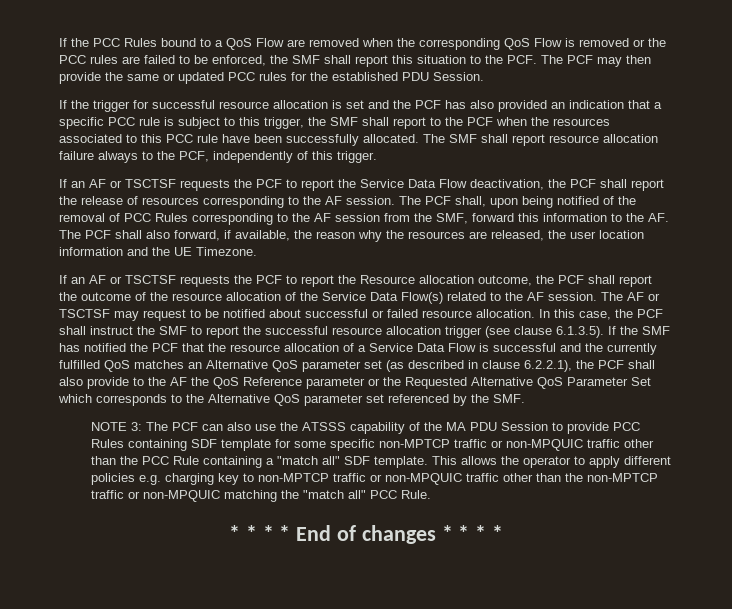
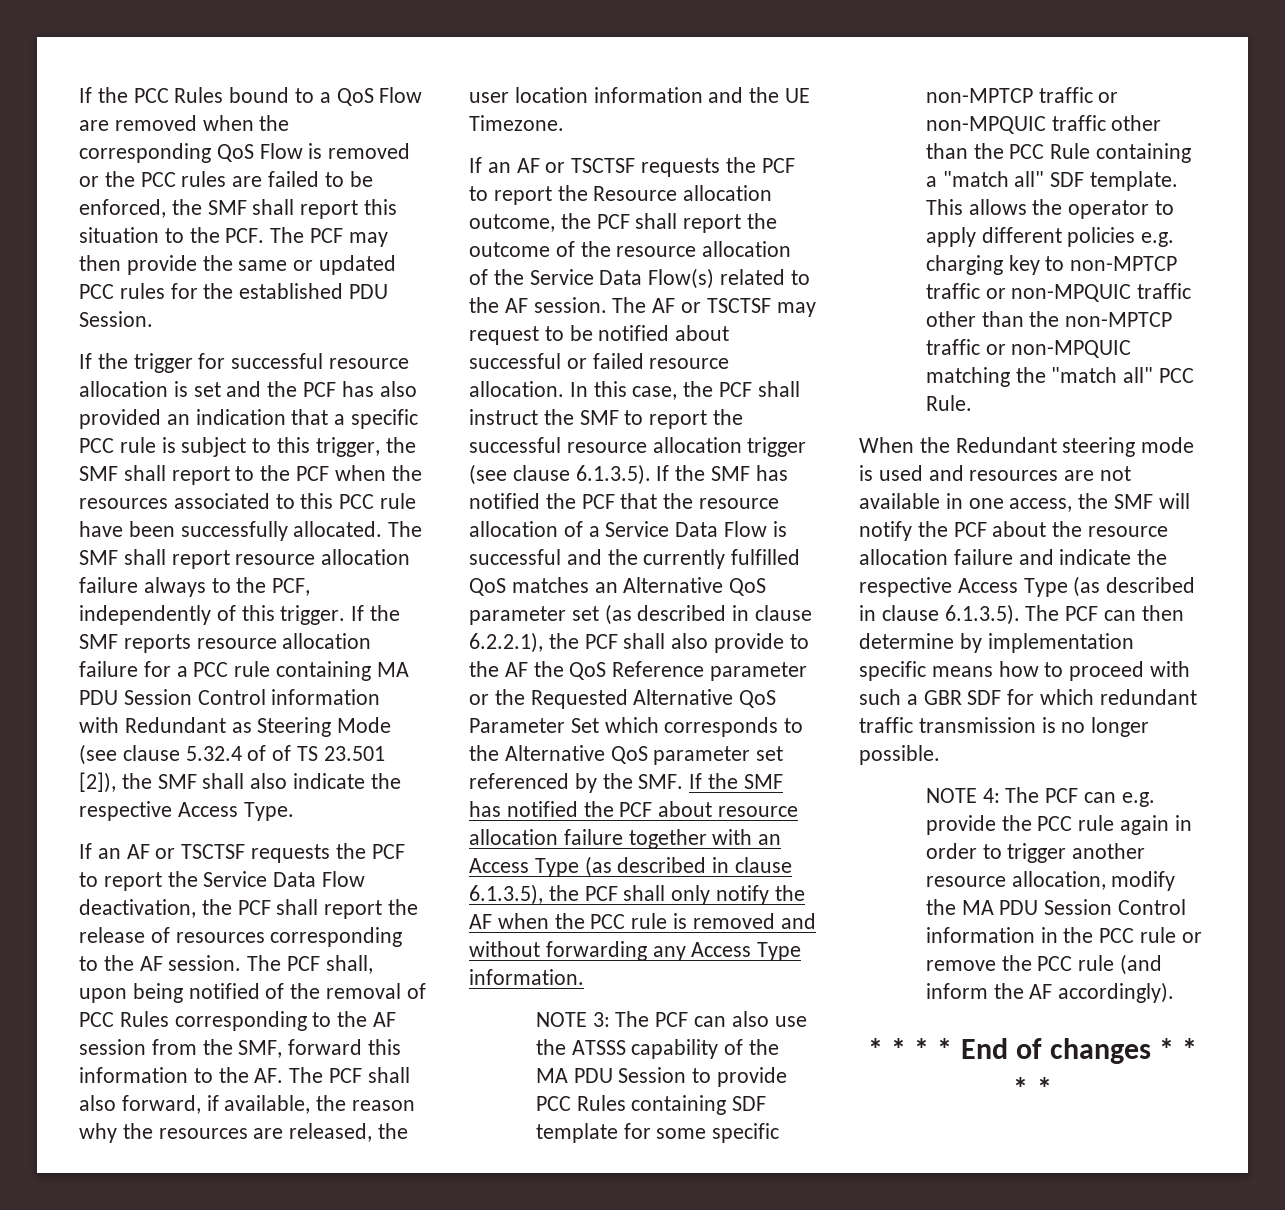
+ If the SMF reports resource allocation failure for a PCC rule containing MA PDU Session Control information with Redundant as Steering Mode (see clause 5.32.4 of of TS 23.501 [2]), the SMF shall also indicate the respective Access Type.
- In this case, the PCF shall instruct the SMF to report the successful resource allocation trigger (see clause 6.1.3.5). If the SMF has notified the PCF that the resource allocation of a Service Data Flow is successful and the currently fulfilled QoS matches an Alternative QoS parameter set (as described in clause 6.2.2.1), the PCF shall also provide to the AF the QoS Reference parameter or the Requested Alternative QoS Parameter Set which corresponds to the Alternative QoS parameter set referenced by the SMF.
+ In this case, the PCF shall instruct the SMF to report the successful resource allocation trigger (see clause 6.1.3.5). If the SMF has notified the PCF that the resource allocation of a Service Data Flow is successful and the currently fulfilled QoS matches an Alternative QoS parameter set (as described in clause 6.2.2.1), the PCF shall also provide to the AF the QoS Reference parameter or the Requested Alternative QoS Parameter Set which corresponds to the Alternative QoS parameter set referenced by the SMF. If the SMF has notified the PCF about resource allocation failure together with an Access Type (as described in clause 6.1.3.5), the PCF shall only notify the AF when the PCC rule is removed and without forwarding any Access Type information.
+ When the Redundant steering mode is used and resources are not available in one access, the SMF will notify the PCF about the resource allocation failure and indicate the respective Access Type (as described in clause 6.1.3.5). The PCF can then determine by implementation specific means how to proceed with such a GBR SDF for which redundant traffic transmission is no longer possible.
+ NOTE 4: The PCF can e.g. provide the PCC rule again in order to trigger another resource allocation, modify the MA PDU Session Control information in the PCC rule or remove the PCC rule (and inform the AF accordingly).

